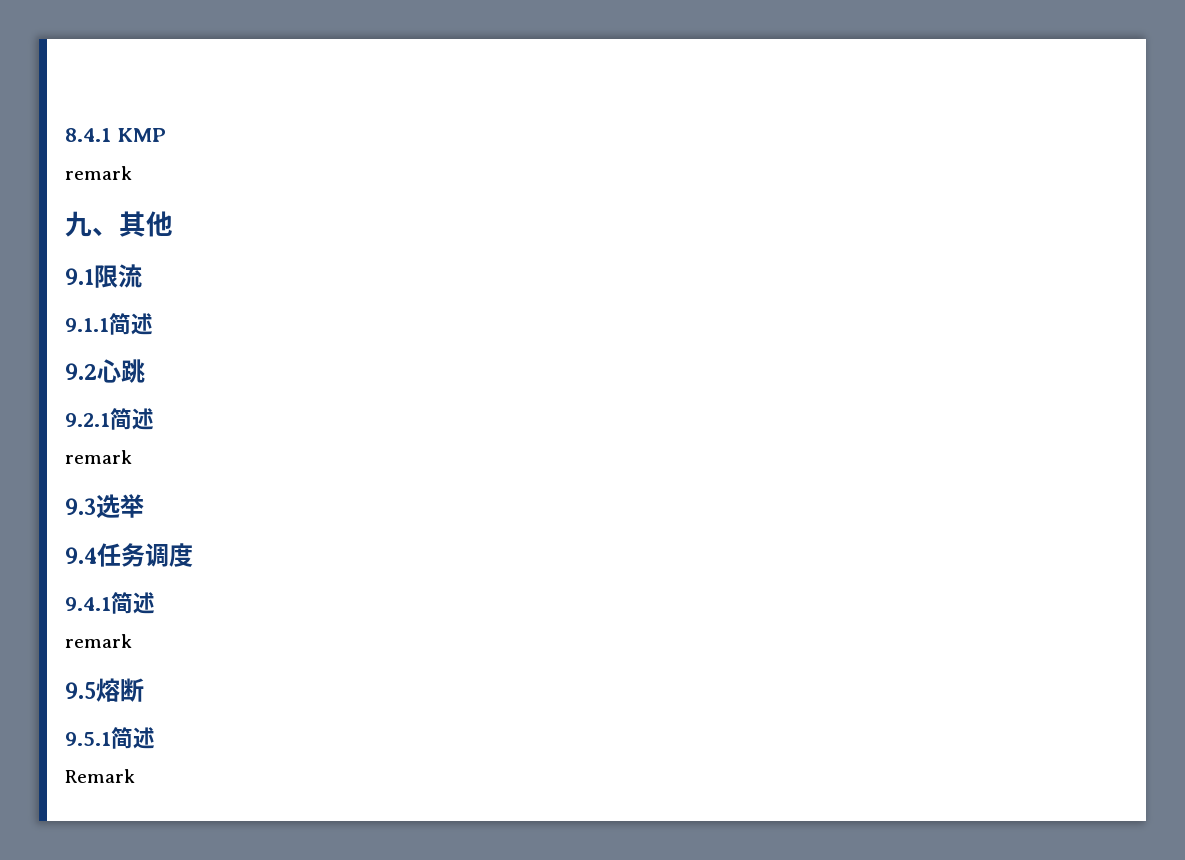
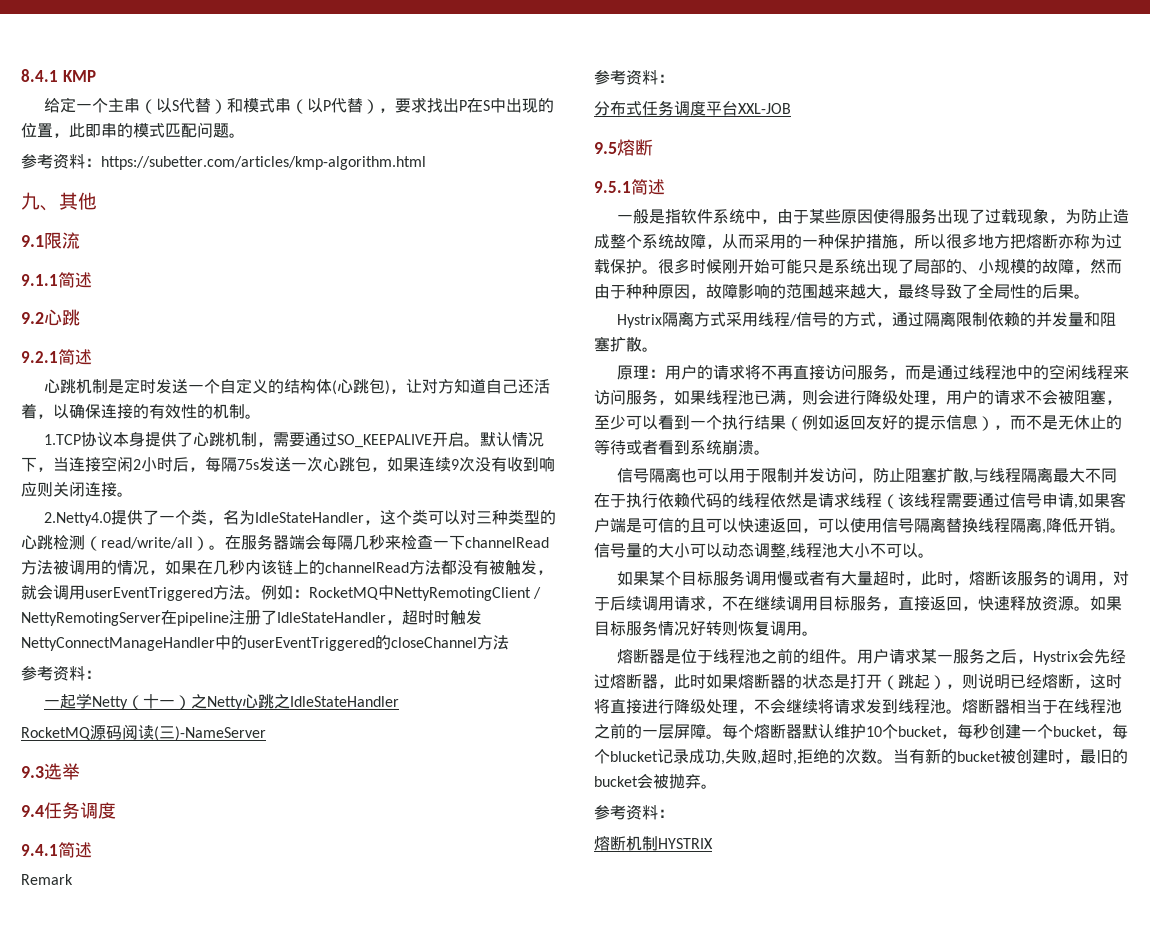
  8.4.1 KMP
- remark
+ 给定一个主串（以S代替）和模式串（以P代替），要求找出P在S中出现的位置，此即串的模式匹配问题。
+ 参考资料：https://subetter.com/articles/kmp-algorithm.html
  9.2.1简述
- remark
+ 心跳机制是定时发送一个自定义的结构体(心跳包)，让对方知道自己还活着，以确保连接的有效性的机制。
+ 1.TCP协议本身提供了心跳机制，需要通过SO_KEEPALIVE开启。默认情况下，当连接空闲2小时后，每隔75s发送一次心跳包，如果连续9次没有收到响应则关闭连接。
+ 2.Netty4.0提供了一个类，名为IdleStateHandler，这个类可以对三种类型的心跳检测（read/write/all）。在服务器端会每隔几秒来检查一下channelRead方法被调用的情况，如果在几秒内该链上的channelRead方法都没有被触发，就会调用userEventTriggered方法。例如：RocketMQ中NettyRemotingClient / NettyRemotingServer在pipeline注册了IdleStateHandler，超时时触发NettyConnectManageHandler中的userEventTriggered的closeChannel方法
+ 参考资料：
+ 一起学Netty（十一）之Netty心跳之IdleStateHandler
+ RocketMQ源码阅读(三)-NameServer
  9.4.1简述
- remark
+ Remark
+ 参考资料：
+ 分布式任务调度平台XXL-JOB
  9.5熔断
  9.5.1简述
- Remark
+ 一般是指软件系统中，由于某些原因使得服务出现了过载现象，为防止造成整个系统故障，从而采用的一种保护措施，所以很多地方把熔断亦称为过载保护。很多时候刚开始可能只是系统出现了局部的、小规模的故障，然而由于种种原因，故障影响的范围越来越大，最终导致了全局性的后果。
+ Hystrix隔离方式采用线程/信号的方式，通过隔离限制依赖的并发量和阻塞扩散。
+ 原理：用户的请求将不再直接访问服务，而是通过线程池中的空闲线程来访问服务，如果线程池已满，则会进行降级处理，用户的请求不会被阻塞，至少可以看到一个执行结果（例如返回友好的提示信息），而不是无休止的等待或者看到系统崩溃。
+ 信号隔离也可以用于限制并发访问，防止阻塞扩散,与线程隔离最大不同在于执行依赖代码的线程依然是请求线程（该线程需要通过信号申请,如果客户端是可信的且可以快速返回，可以使用信号隔离替换线程隔离,降低开销。信号量的大小可以动态调整,线程池大小不可以。
+ 如果某个目标服务调用慢或者有大量超时，此时，熔断该服务的调用，对于后续调用请求，不在继续调用目标服务，直接返回，快速释放资源。如果目标服务情况好转则恢复调用。
+ 熔断器是位于线程池之前的组件。用户请求某一服务之后，Hystrix会先经过熔断器，此时如果熔断器的状态是打开（跳起），则说明已经熔断，这时将直接进行降级处理，不会继续将请求发到线程池。熔断器相当于在线程池之前的一层屏障。每个熔断器默认维护10个bucket，每秒创建一个bucket，每个blucket记录成功,失败,超时,拒绝的次数。当有新的bucket被创建时，最旧的bucket会被抛弃。
+ 参考资料：
+ 熔断机制HYSTRIX

